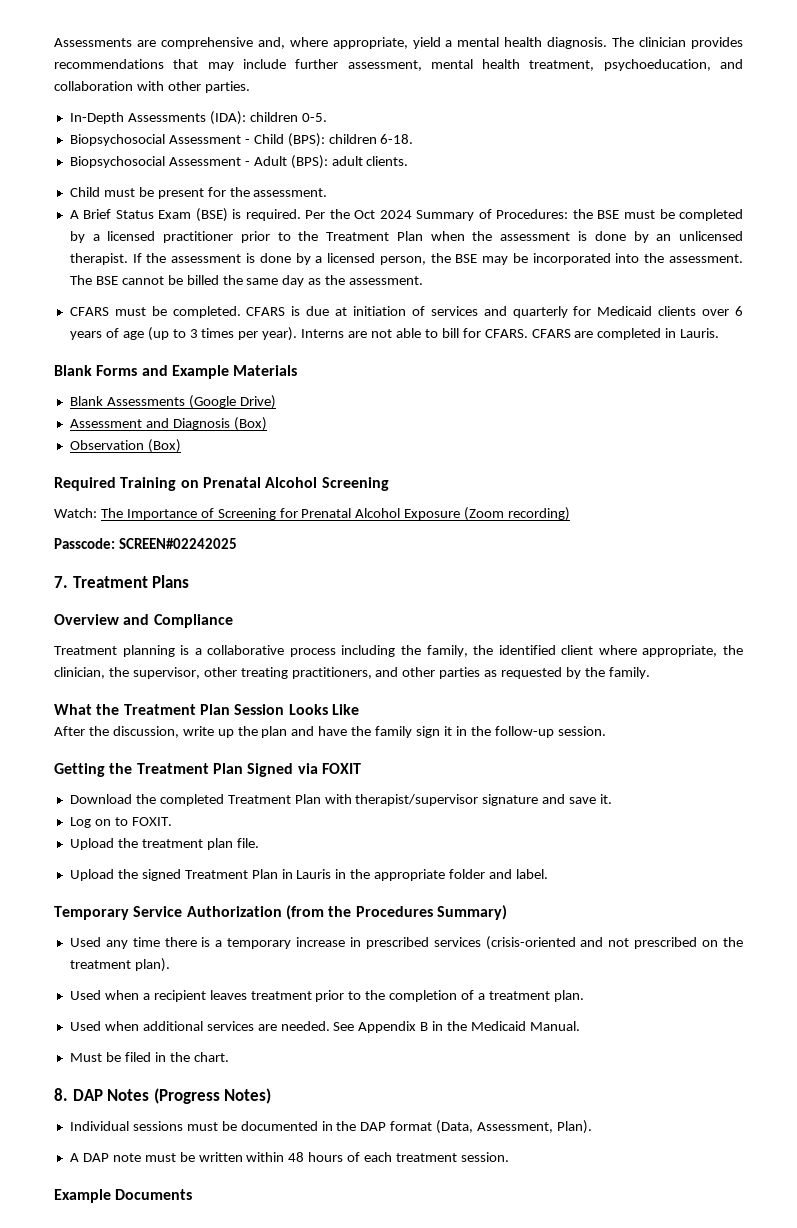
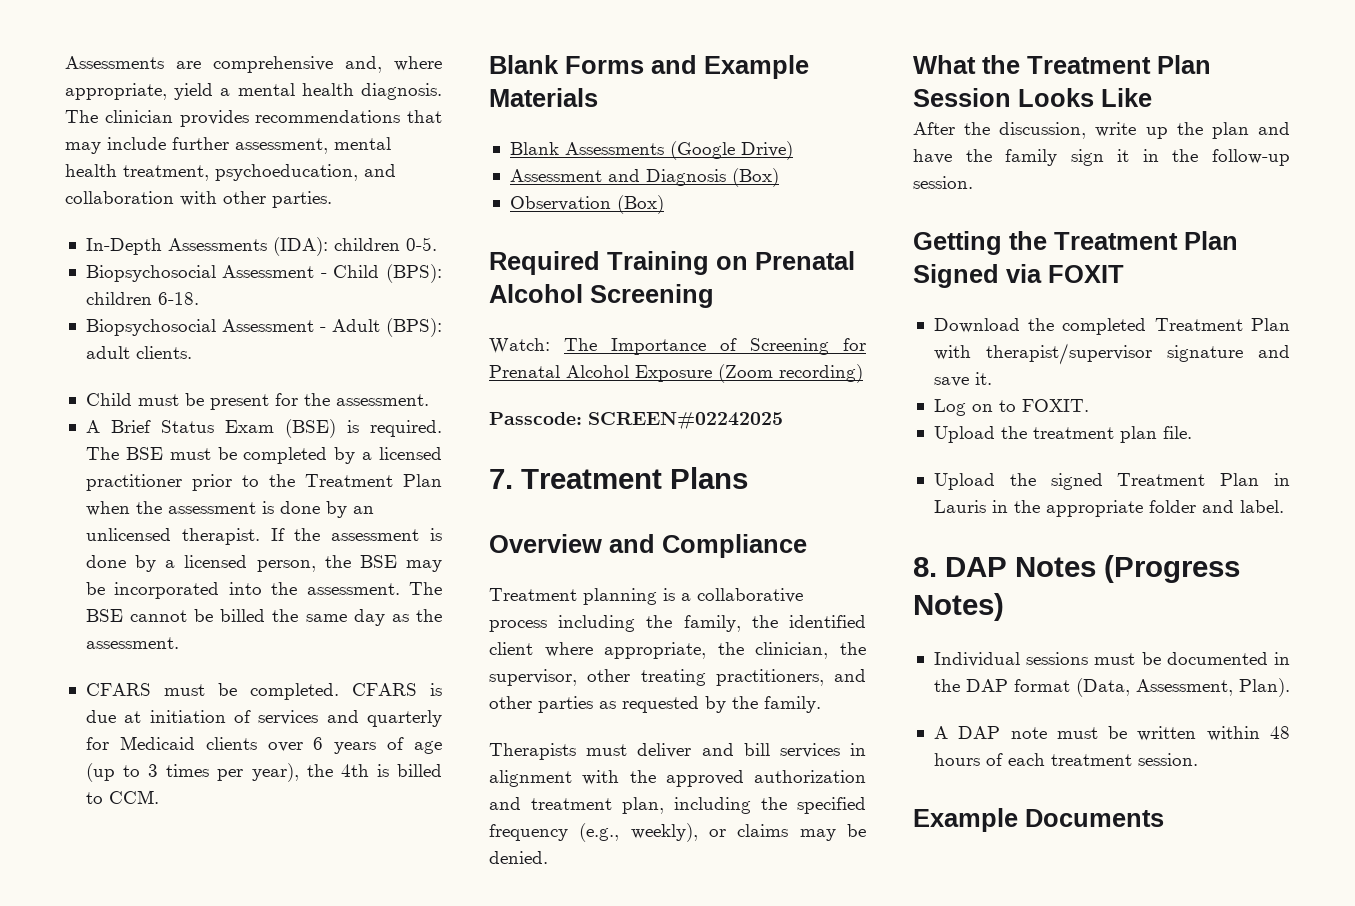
- Per the Oct 2024 Summary of Procedures: the BSE must be completed by a licensed practitioner prior to the Treatment Plan when the assessment is done by an unlicensed therapist.
+ The BSE must be completed by a licensed practitioner prior to the Treatment Plan when the assessment is done by an unlicensed therapist.
- CFARS is due at initiation of services and quarterly for Medicaid clients over 6 years of age (up to 3 times per year). Interns are not able to bill for CFARS. CFARS are completed in Lauris.
+ CFARS is due at initiation of services and quarterly for Medicaid clients over 6 years of age (up to 3 times per year), the 4th is billed to CCM.
+ Therapists must deliver and bill services in alignment with the approved authorization and treatment plan, including the specified frequency (e.g., weekly), or claims may be denied.
- Temporary Service Authorization (from the Procedures Summary)
- Used any time there is a temporary increase in prescribed services (crisis-oriented and not prescribed on the treatment plan).
- Used when a recipient leaves treatment prior to the completion of a treatment plan.
- Used when additional services are needed. See Appendix B in the Medicaid Manual.
- Must be filed in the chart.

